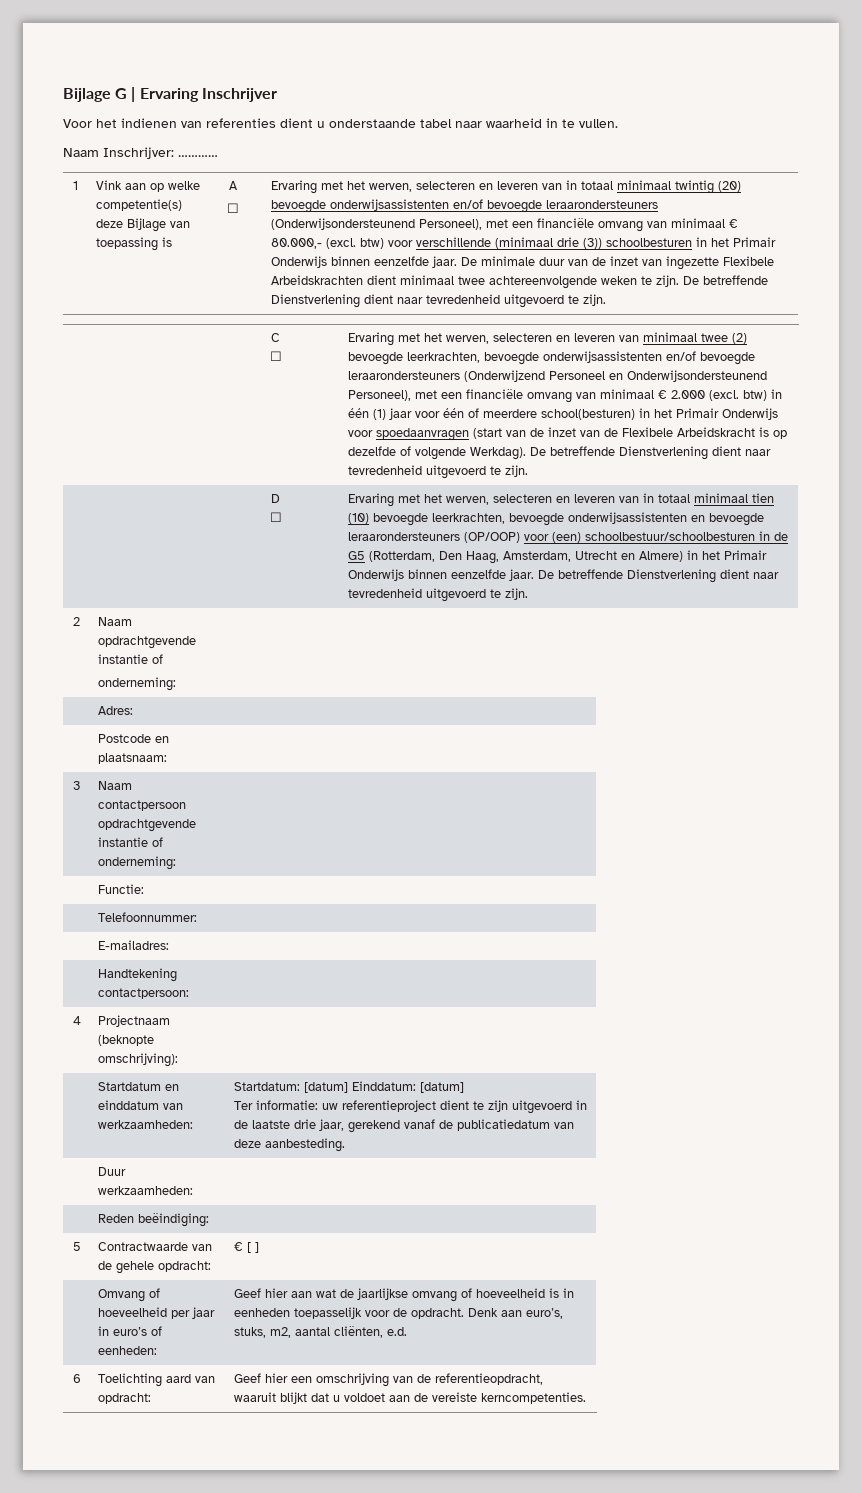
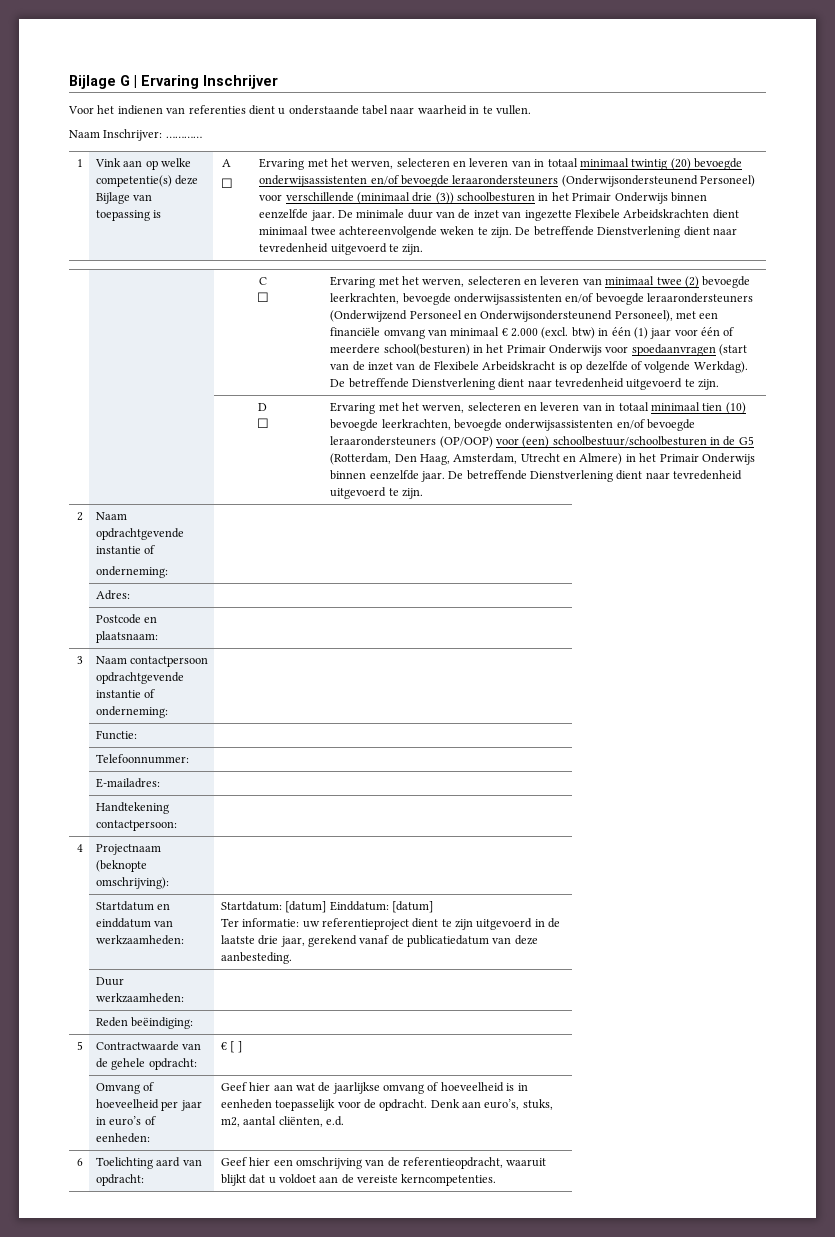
- Ervaring met het werven, selecteren en leveren van in totaal minimaal twintig (20) bevoegde onderwijsassistenten en/of bevoegde leraarondersteuners (Onderwijsondersteunend Personeel), met een financiële omvang van minimaal € 80.000,- (excl. btw) voor verschillende (minimaal drie (3)) schoolbesturen in het Primair Onderwijs binnen eenzelfde jaar.
+ Ervaring met het werven, selecteren en leveren van in totaal minimaal twintig (20) bevoegde onderwijsassistenten en/of bevoegde leraarondersteuners (Onderwijsondersteunend Personeel) voor verschillende (minimaal drie (3)) schoolbesturen in het Primair Onderwijs binnen eenzelfde jaar.
- Ervaring met het werven, selecteren en leveren van in totaal minimaal tien (10) bevoegde leerkrachten, bevoegde onderwijsassistenten en bevoegde leraarondersteuners (OP/OOP) voor (een) schoolbestuur/schoolbesturen in de G5 (Rotterdam, Den Haag, Amsterdam, Utrecht en Almere) in het Primair Onderwijs binnen eenzelfde jaar.
+ Ervaring met het werven, selecteren en leveren van in totaal minimaal tien (10) bevoegde leerkrachten, bevoegde onderwijsassistenten en/of bevoegde leraarondersteuners (OP/OOP) voor (een) schoolbestuur/schoolbesturen in de G5 (Rotterdam, Den Haag, Amsterdam, Utrecht en Almere) in het Primair Onderwijs binnen eenzelfde jaar.

